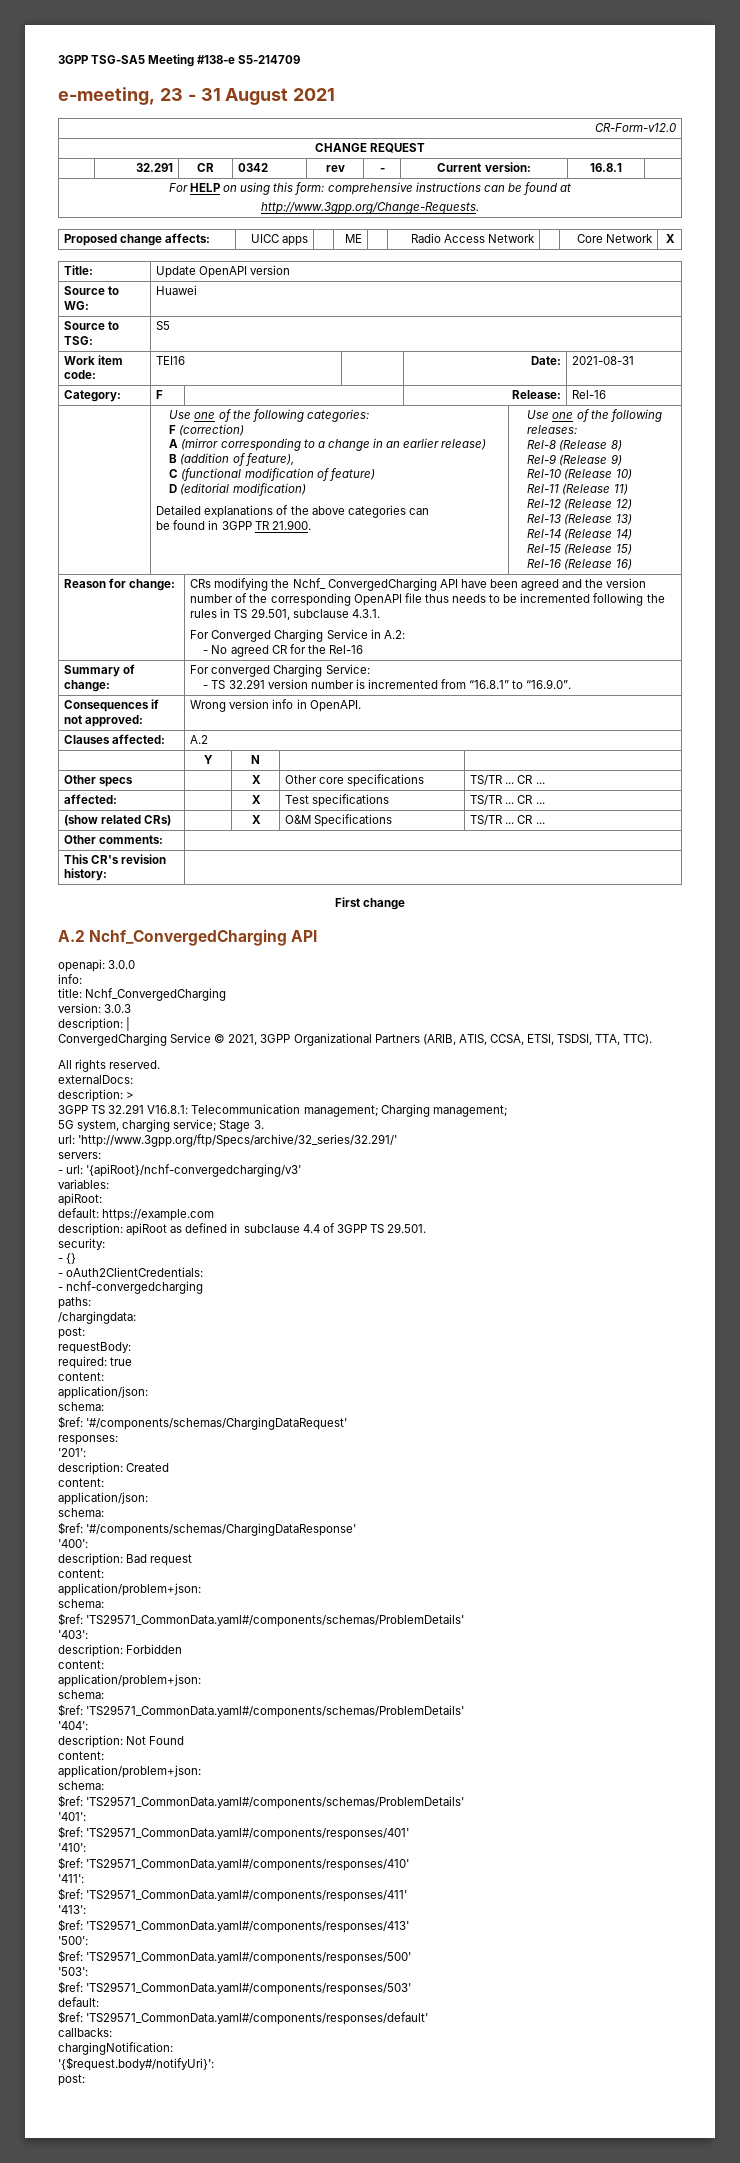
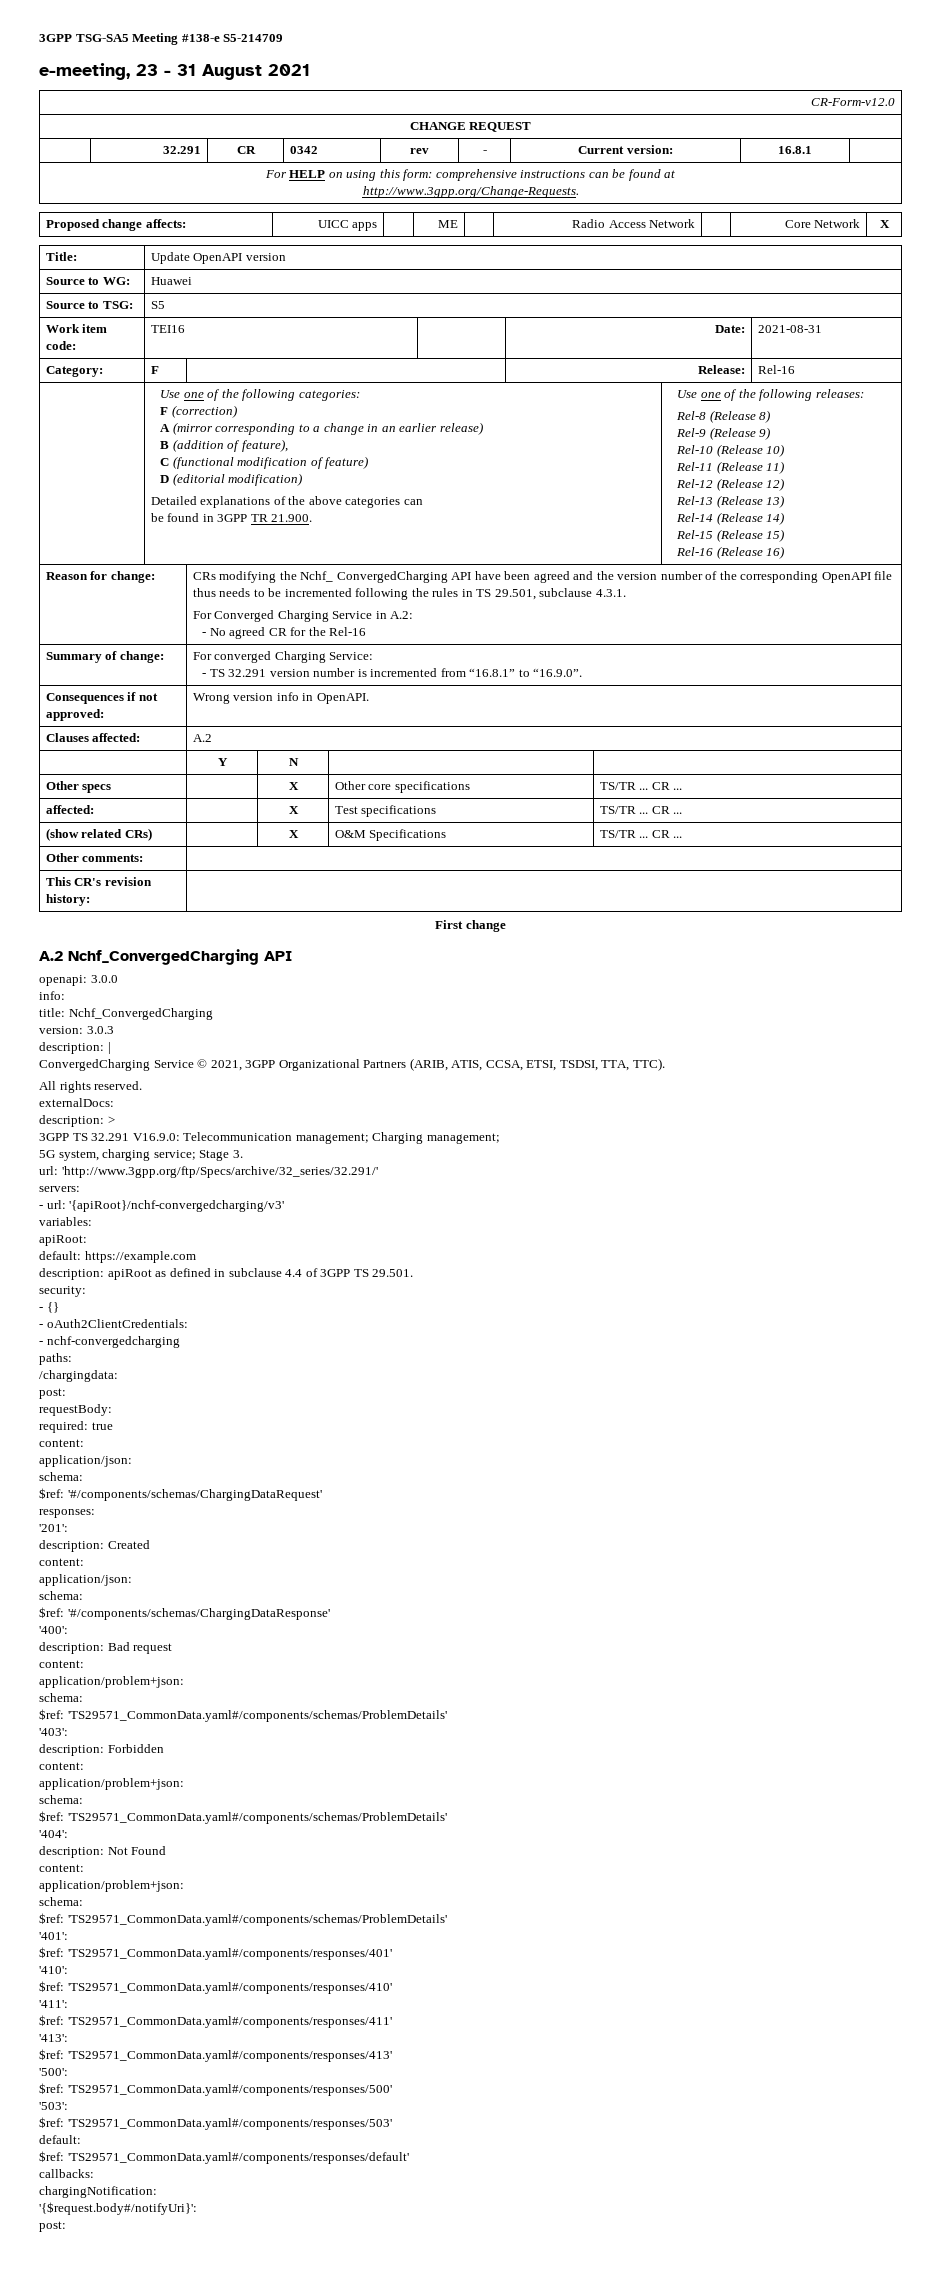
- 3GPP TS 32.291 V16.8.1: Telecommunication management; Charging management;
+ 3GPP TS 32.291 V16.9.0: Telecommunication management; Charging management;

